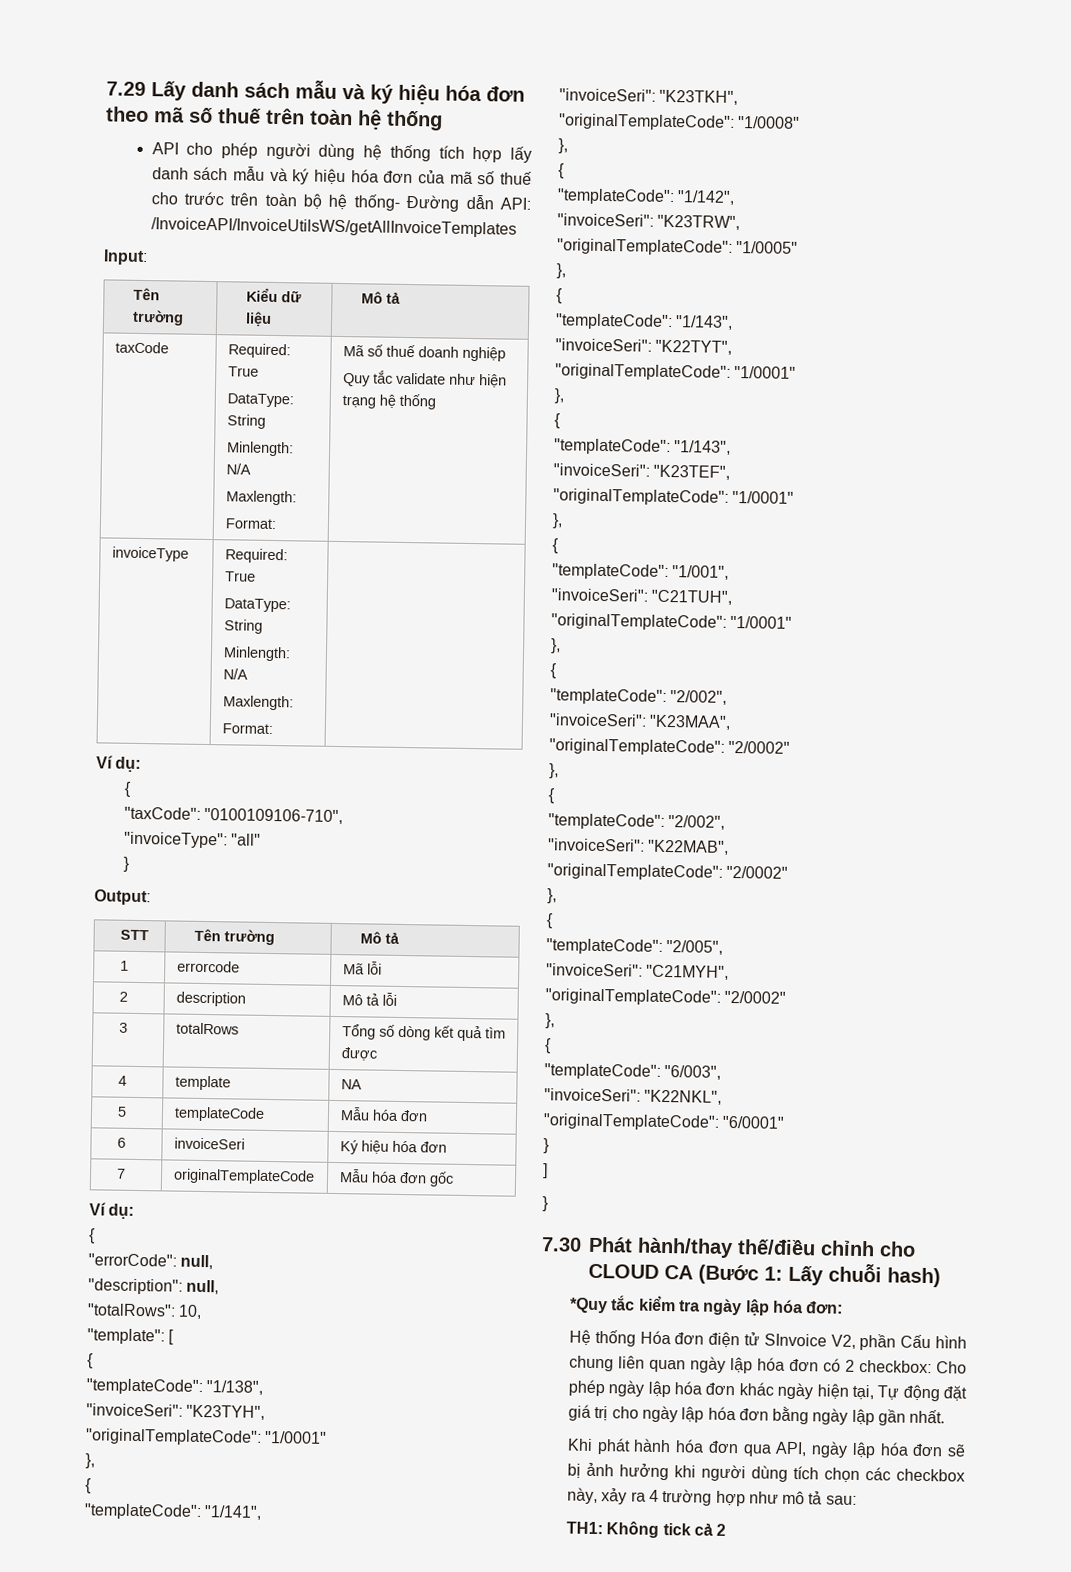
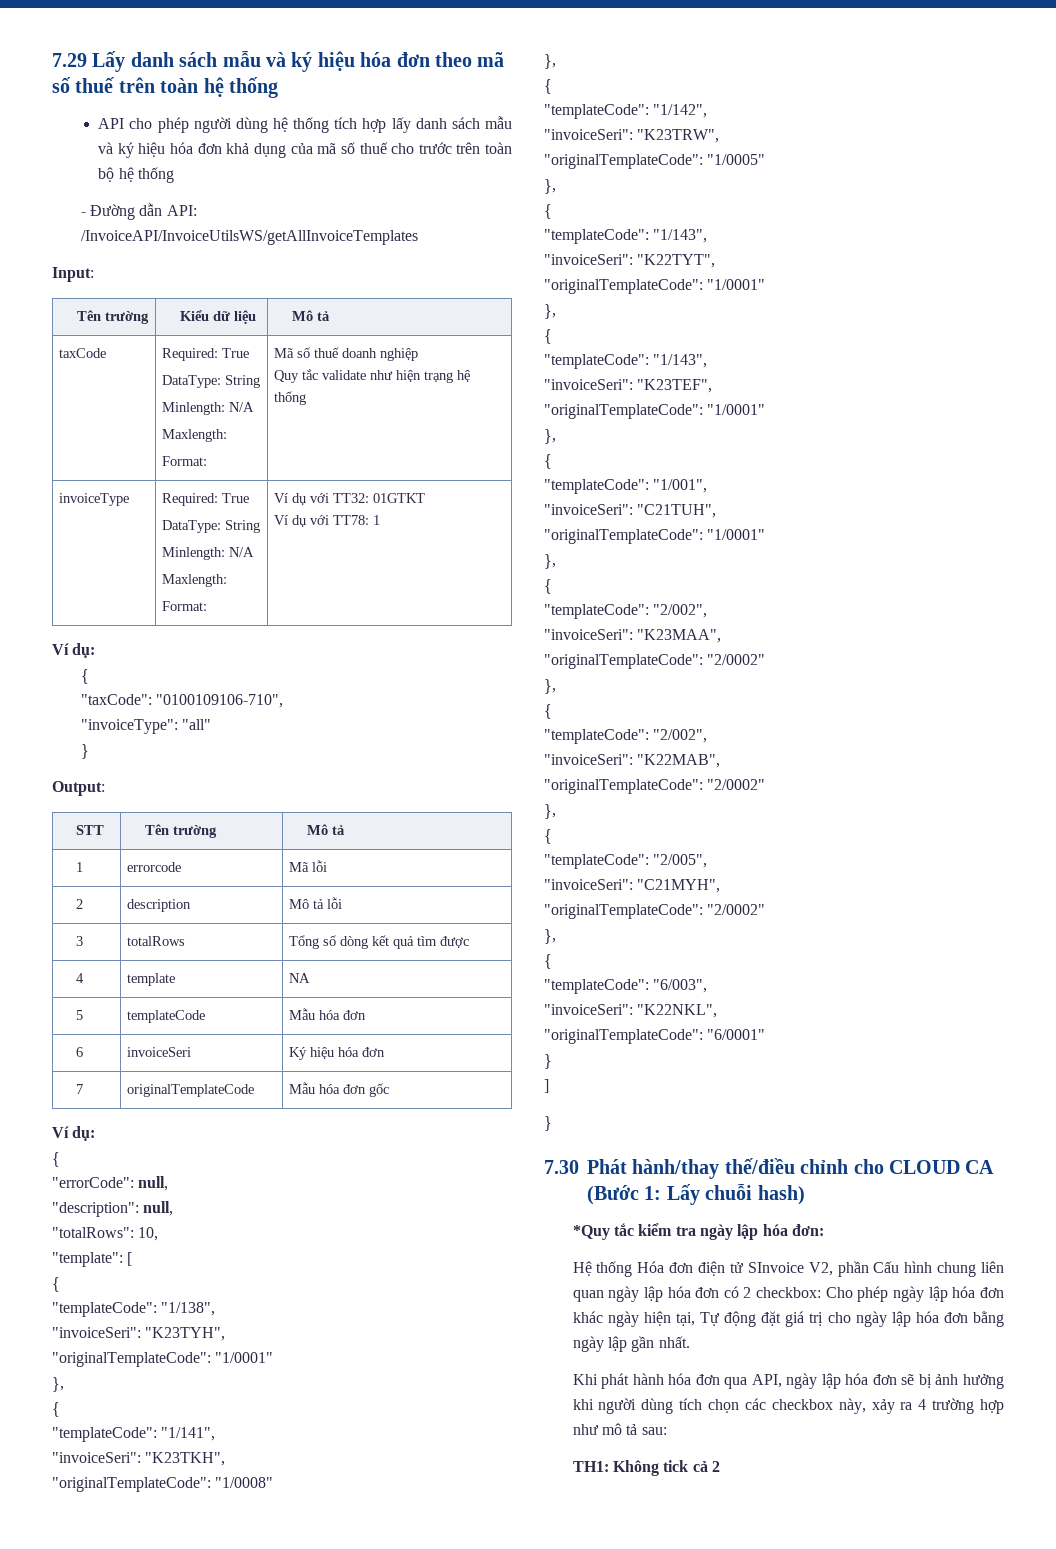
- API cho phép người dùng hệ thống tích hợp lấy danh sách mẫu và ký hiệu hóa đơn của mã số thuế cho trước trên toàn bộ hệ thống- Đường dẫn API: /InvoiceAPI/InvoiceUtilsWS/getAllInvoiceTemplates
+ API cho phép người dùng hệ thống tích hợp lấy danh sách mẫu và ký hiệu hóa đơn khả dụng của mã số thuế cho trước trên toàn bộ hệ thống
+ - Đường dẫn API: /InvoiceAPI/InvoiceUtilsWS/getAllInvoiceTemplates
  invoiceType | Required: True
  DataType: String
  Minlength: N/A
  Maxlength:
- Format: |
+ Format: | Ví dụ với TT32: 01GTKT
+ Ví dụ với TT78: 1

